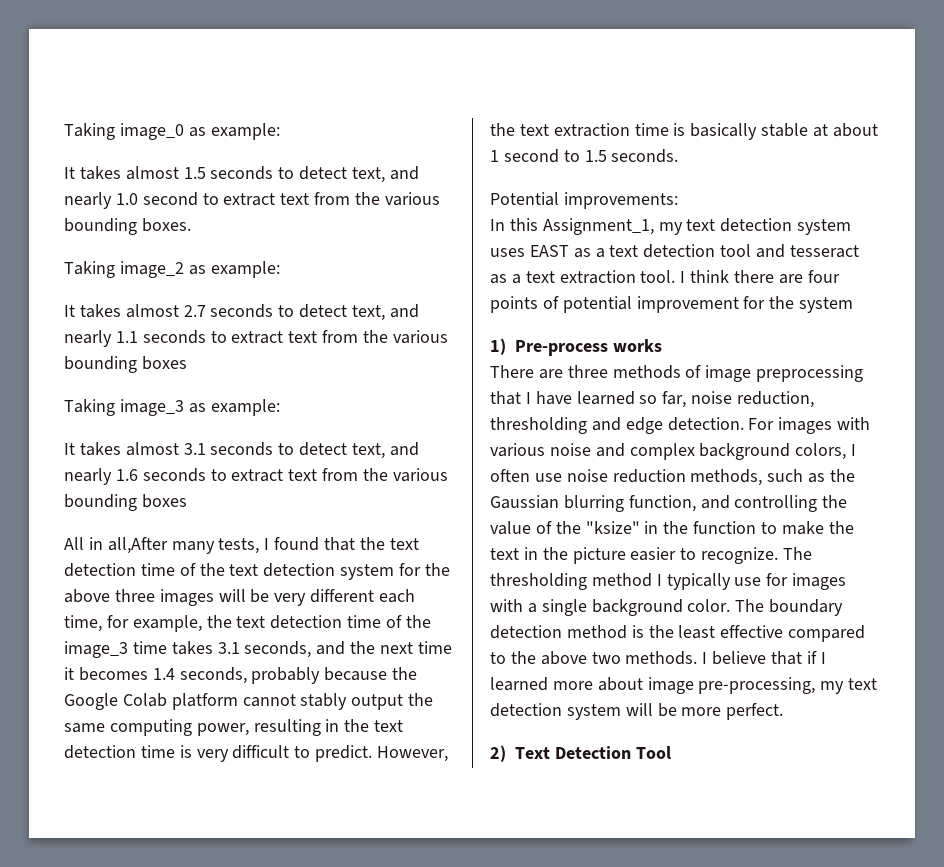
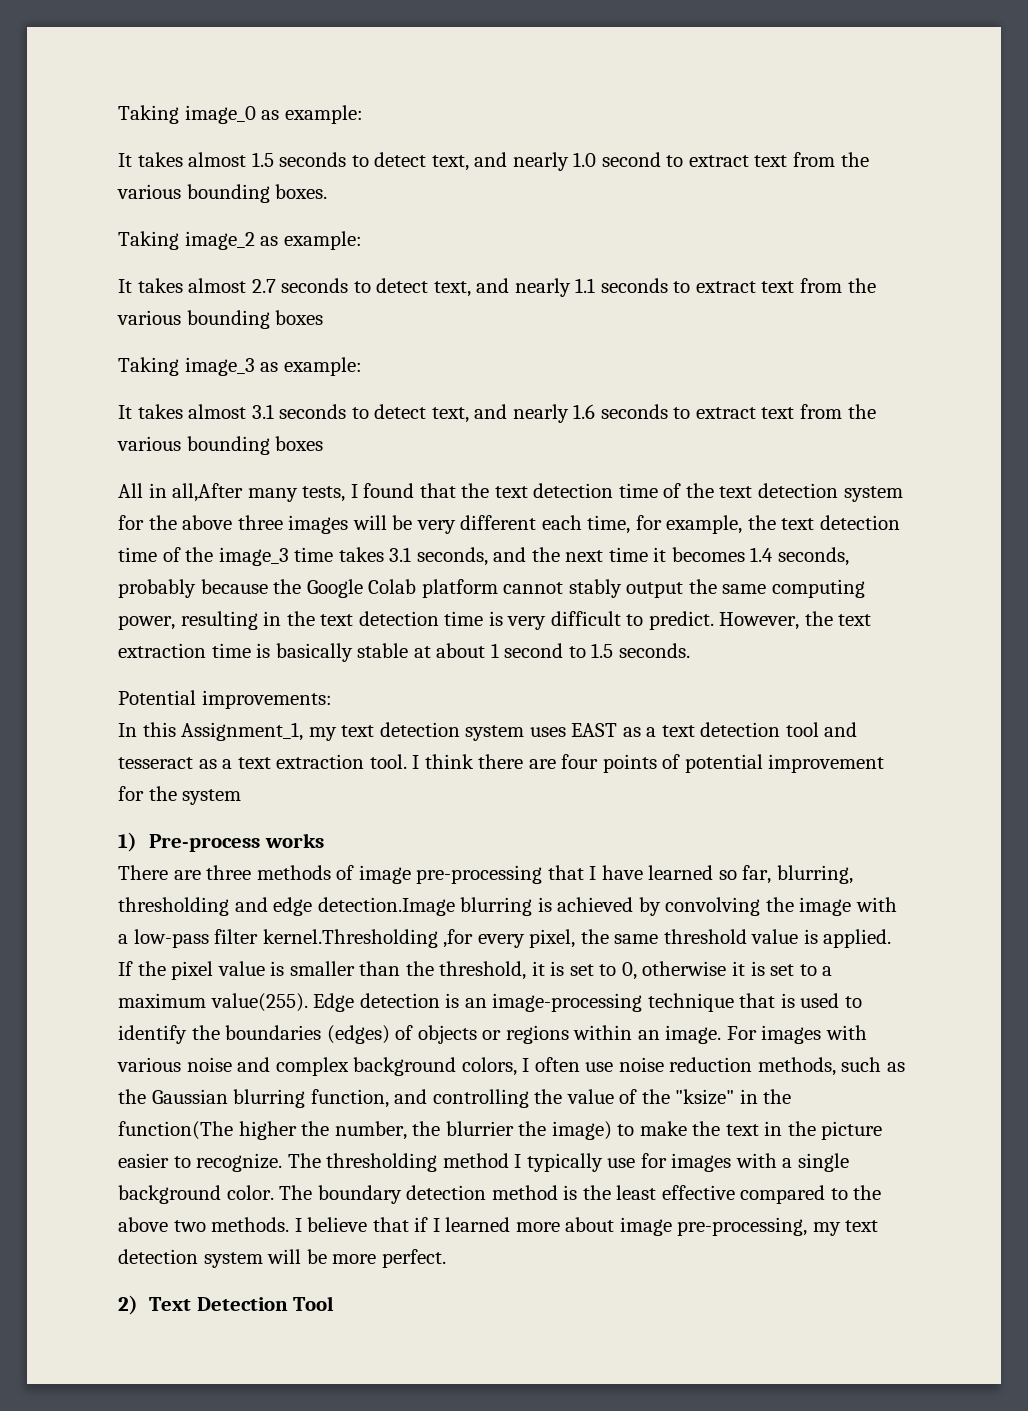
- There are three methods of image preprocessing that I have learned so far, noise reduction, thresholding and edge detection.
+ There are three methods of image pre-processing that I have learned so far, blurring, thresholding and edge detection.Image blurring is achieved by convolving the image with a low-pass filter kernel.Thresholding ,for every pixel, the same threshold value is applied. If the pixel value is smaller than the threshold, it is set to 0, otherwise it is set to a maximum value(255). Edge detection is an image-processing technique that is used to identify the boundaries (edges) of objects or regions within an image.
- For images with various noise and complex background colors, I often use noise reduction methods, such as the Gaussian blurring function, and controlling the value of the "ksize" in the function to make the text in the picture easier to recognize.
+ For images with various noise and complex background colors, I often use noise reduction methods, such as the Gaussian blurring function, and controlling the value of the "ksize" in the function(The higher the number, the blurrier the image) to make the text in the picture easier to recognize.

